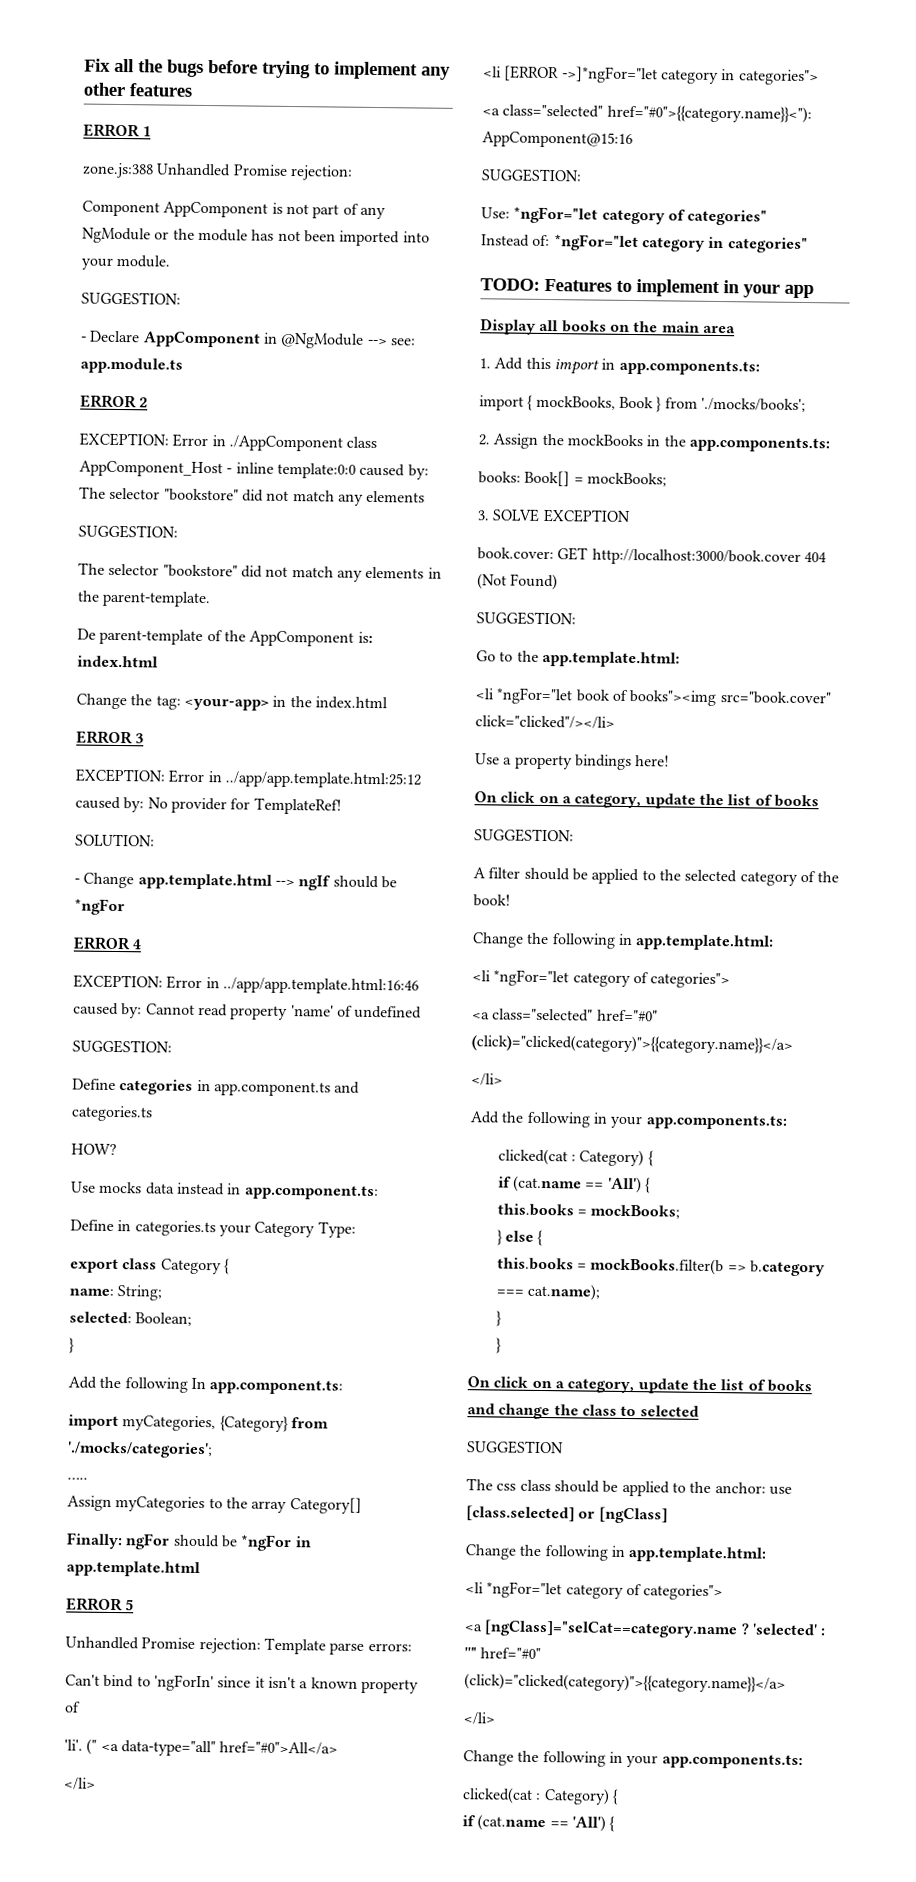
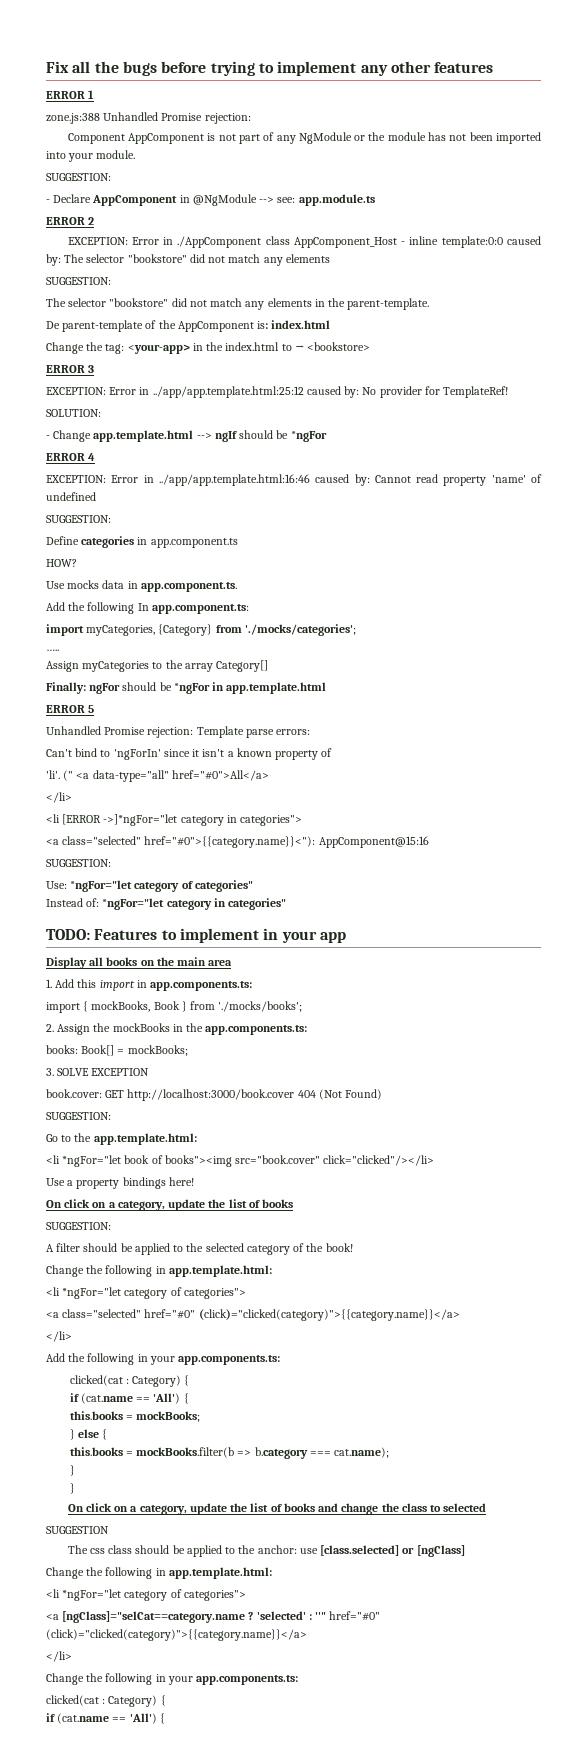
- Change the tag: <your-app> in the index.html
+ Change the tag: <your-app> in the index.html to → <bookstore>
- Define categories in app.component.ts and categories.ts
+ Define categories in app.component.ts
- Use mocks data instead in app.component.ts:
- Define in categories.ts your Category Type:
- export class Category {
- name: String;
- selected: Boolean;
- }
+ Use mocks data in app.component.ts.

